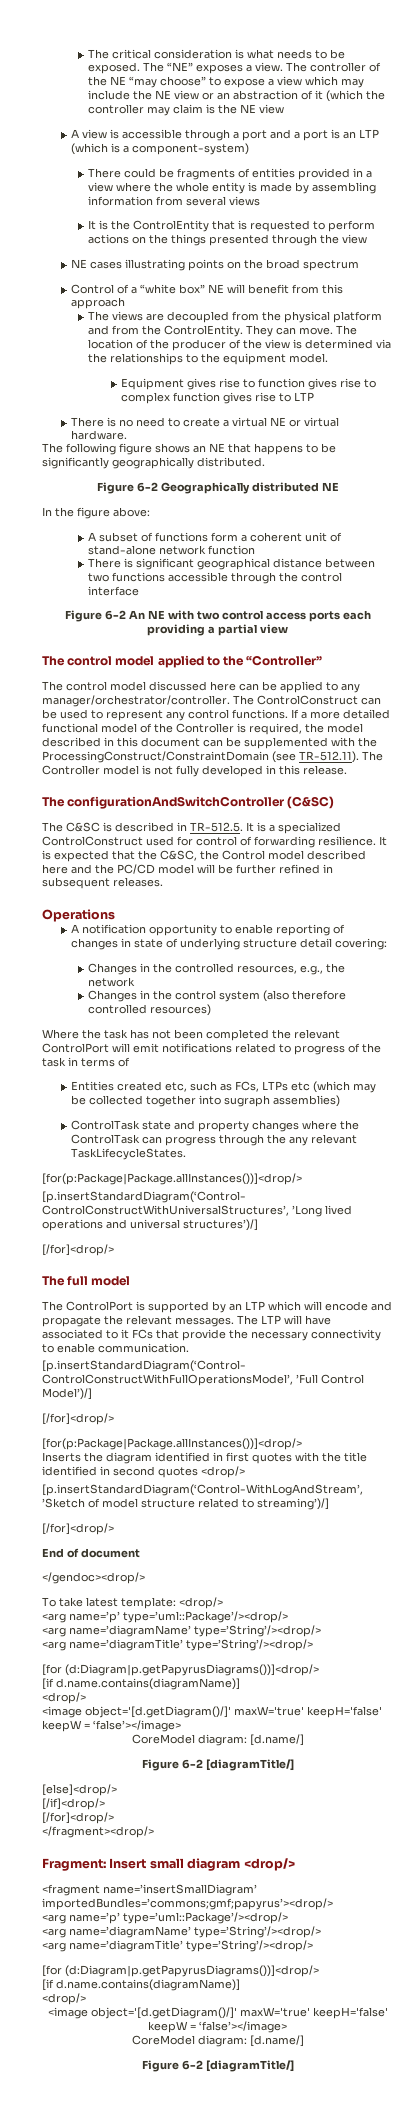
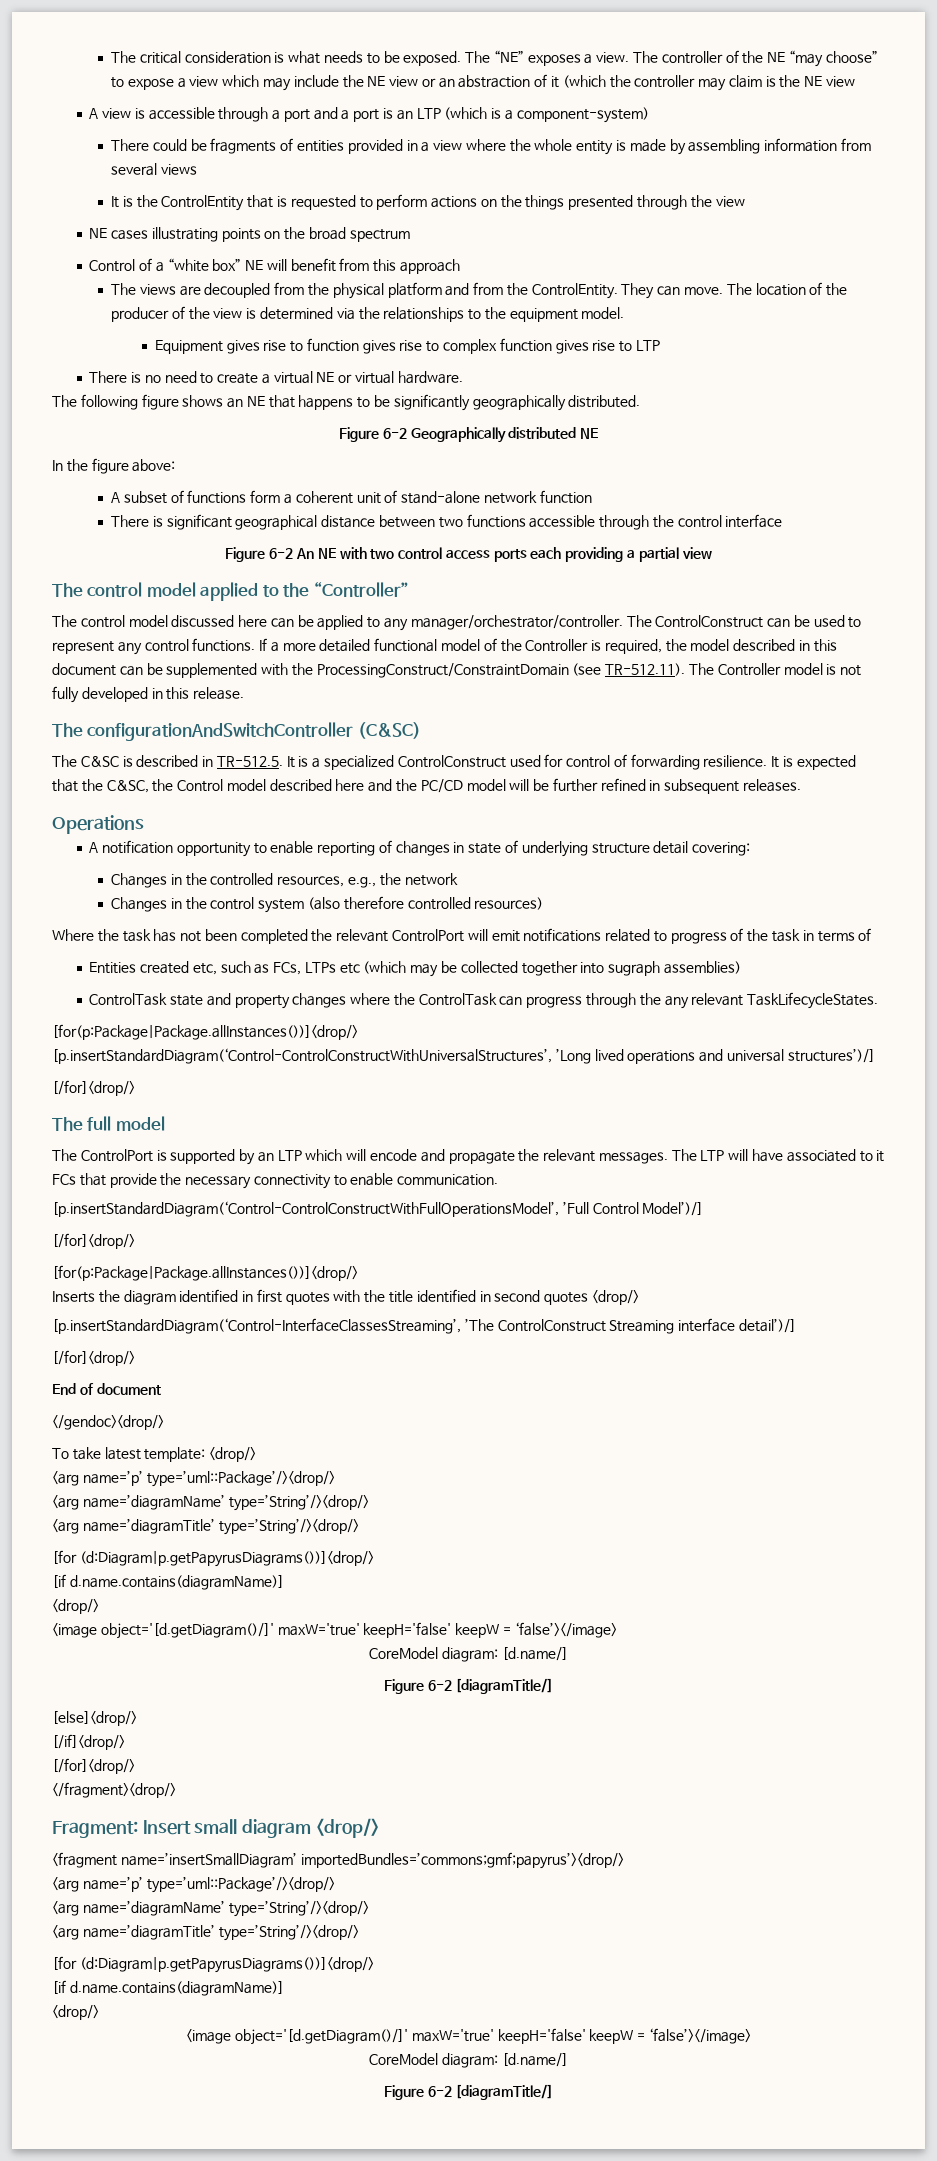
- [p.insertStandardDiagram(‘Control-WithLogAndStream’, ’Sketch of model structure related to streaming’)/]
+ [p.insertStandardDiagram(‘Control-InterfaceClassesStreaming’, ’The ControlConstruct Streaming interface detail’)/]

